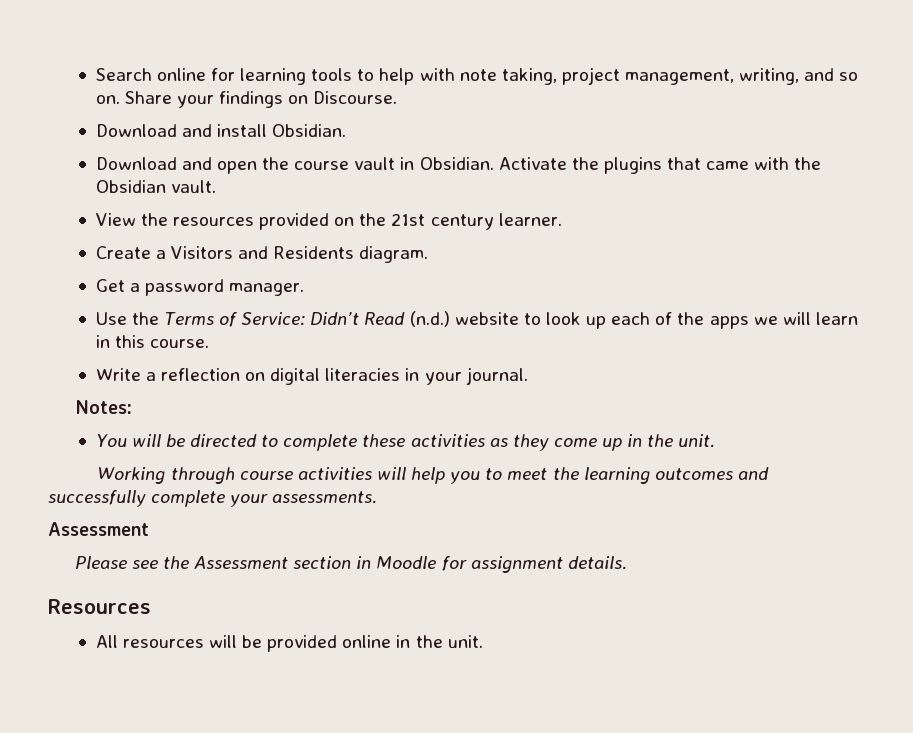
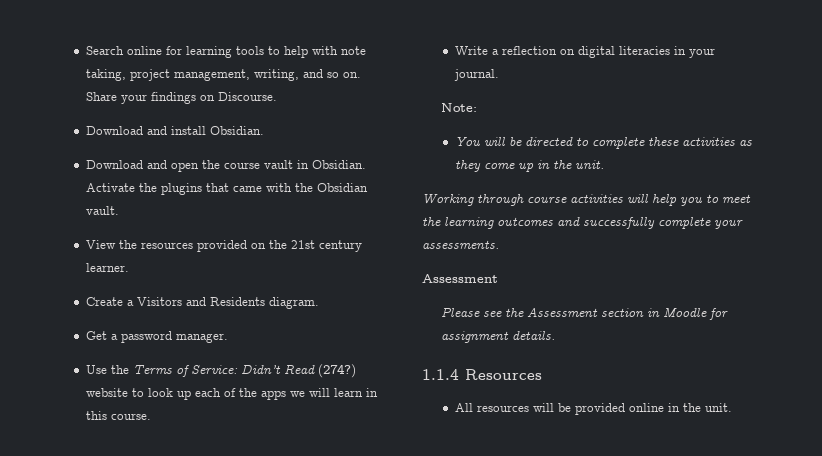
- Use the Terms of Service: Didn’t Read (n.d.) website to look up each of the apps we will learn in this course.
+ Use the Terms of Service: Didn’t Read (274?) website to look up each of the apps we will learn in this course.
- Notes:
+ Note:
- Resources
+ 1.1.4 Resources

